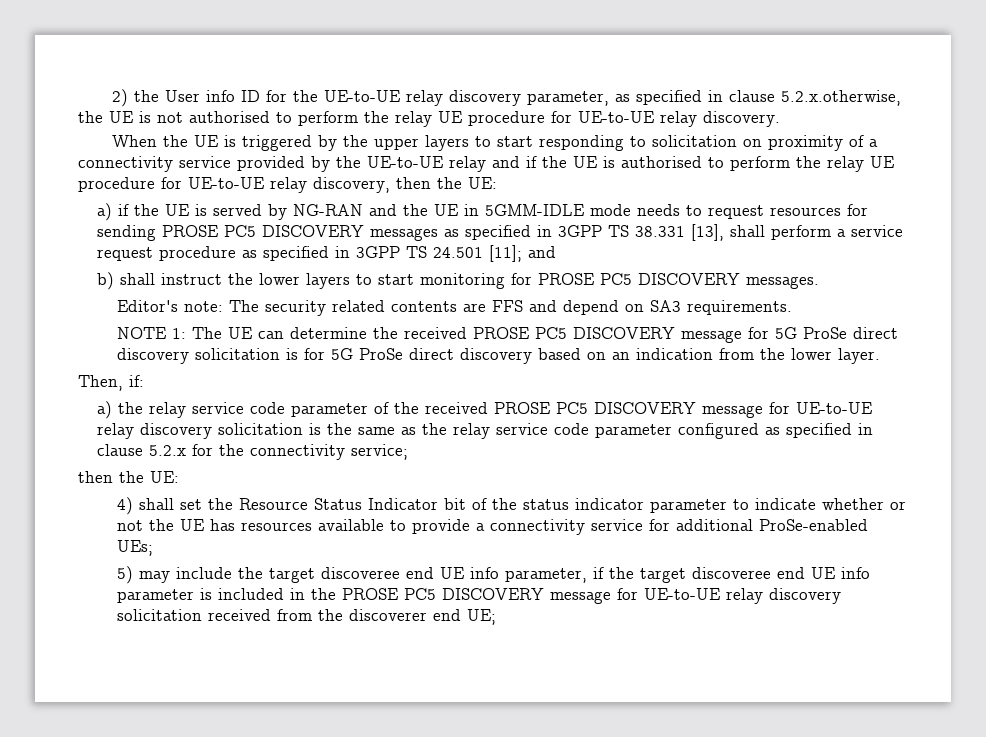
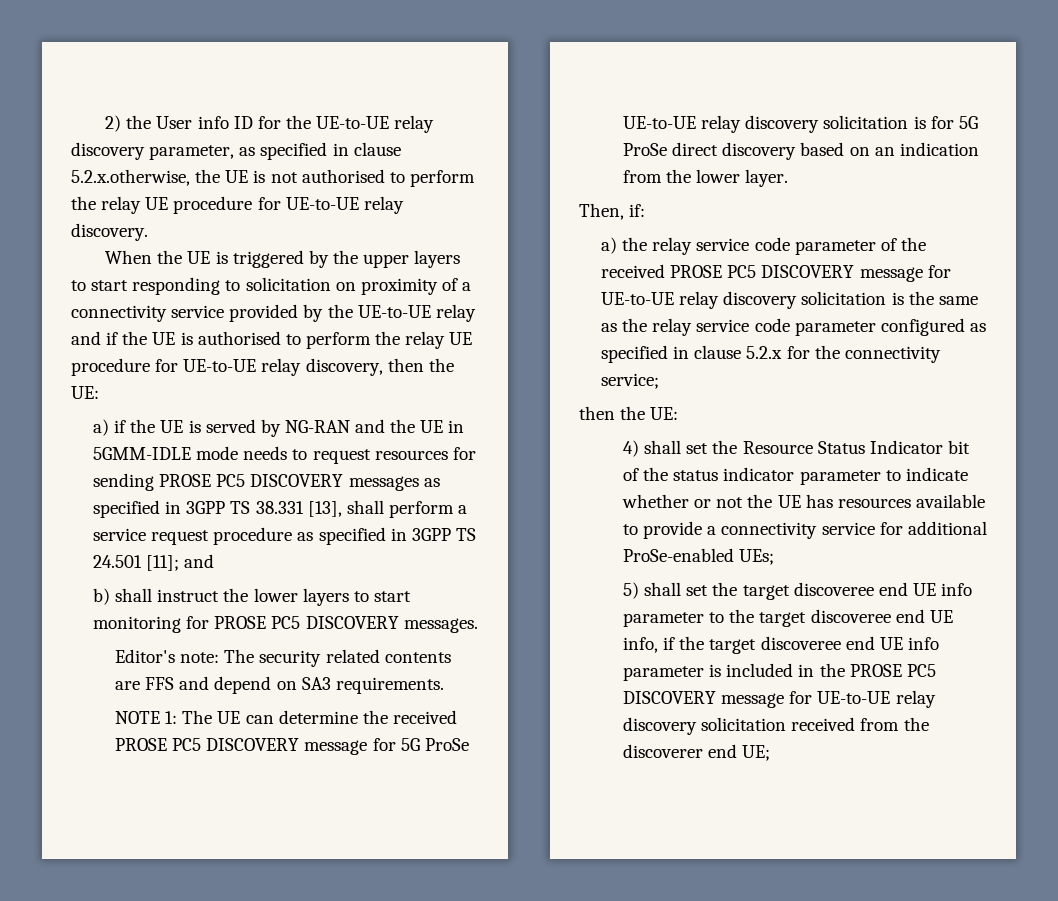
- NOTE 1: The UE can determine the received PROSE PC5 DISCOVERY message for 5G ProSe direct discovery solicitation is for 5G ProSe direct discovery based on an indication from the lower layer.
+ NOTE 1: The UE can determine the received PROSE PC5 DISCOVERY message for 5G ProSe UE-to-UE relay discovery solicitation is for 5G ProSe direct discovery based on an indication from the lower layer.
- 5) may include the target discoveree end UE info parameter, if the target discoveree end UE info parameter is included in the PROSE PC5 DISCOVERY message for UE-to-UE relay discovery solicitation received from the discoverer end UE;
+ 5) shall set the target discoveree end UE info parameter to the target discoveree end UE info, if the target discoveree end UE info parameter is included in the PROSE PC5 DISCOVERY message for UE-to-UE relay discovery solicitation received from the discoverer end UE;

